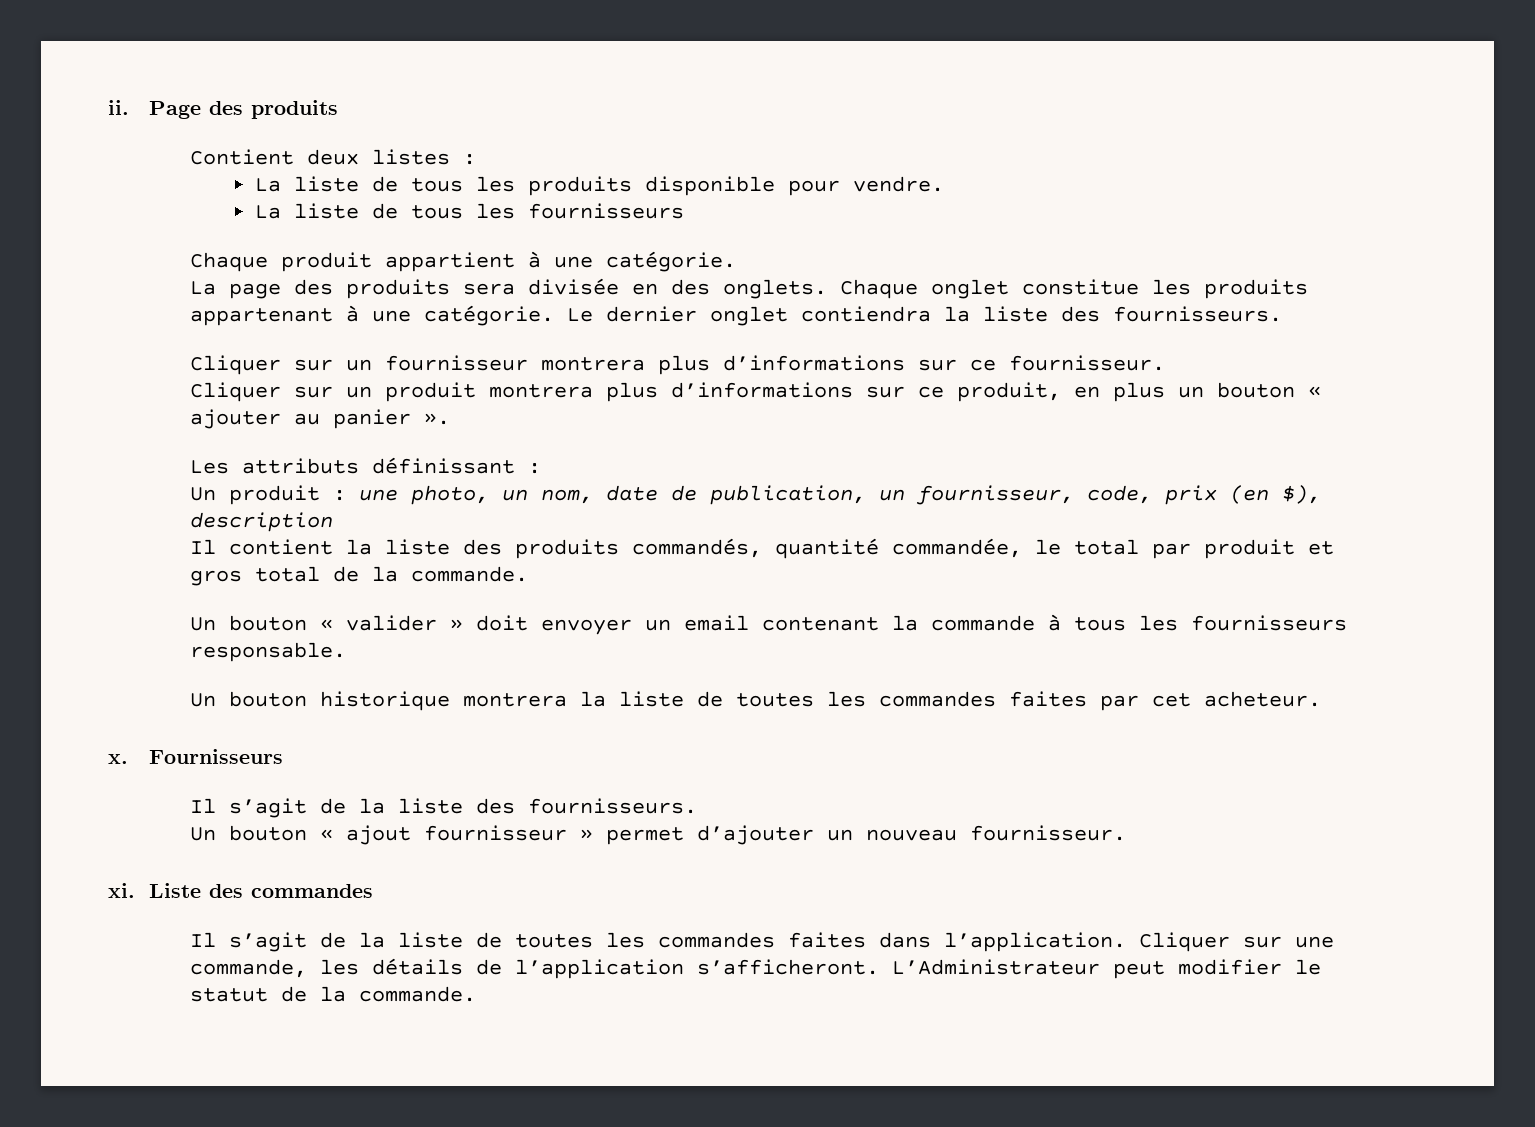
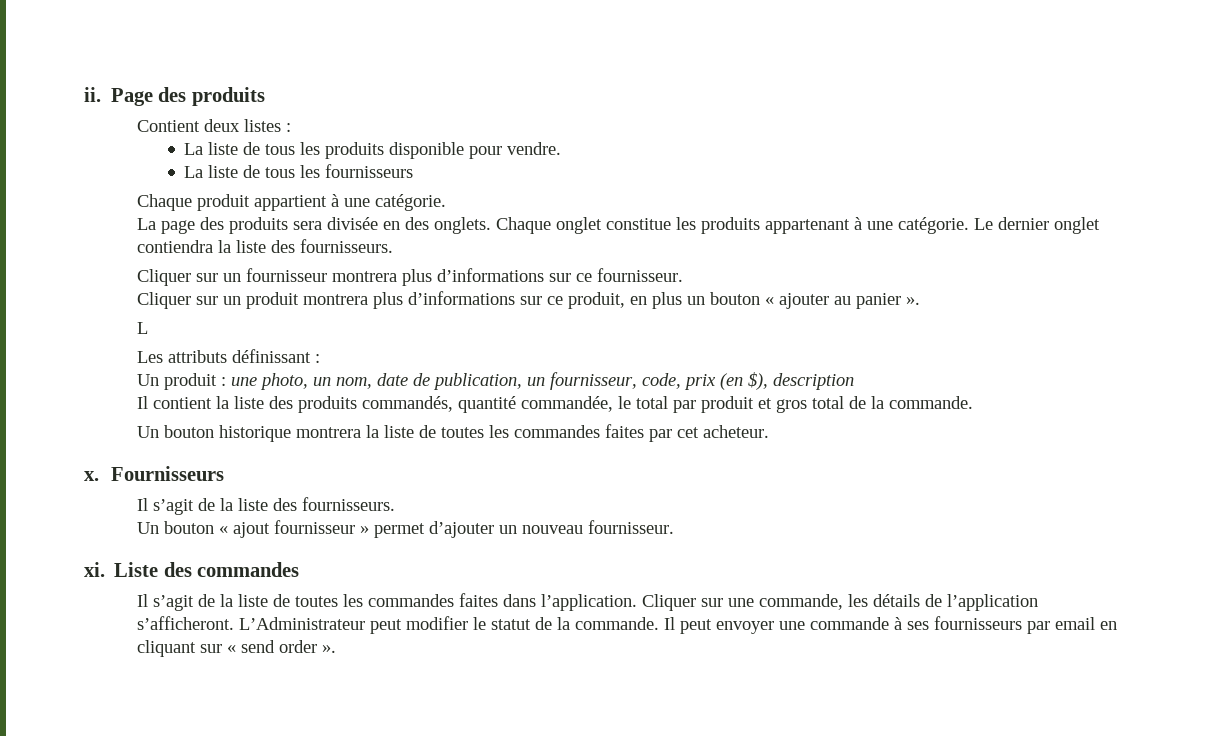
+ L
- Un bouton « valider » doit envoyer un email contenant la commande à tous les fournisseurs responsable.
+ Il peut envoyer une commande à ses fournisseurs par email en cliquant sur « send order ».

